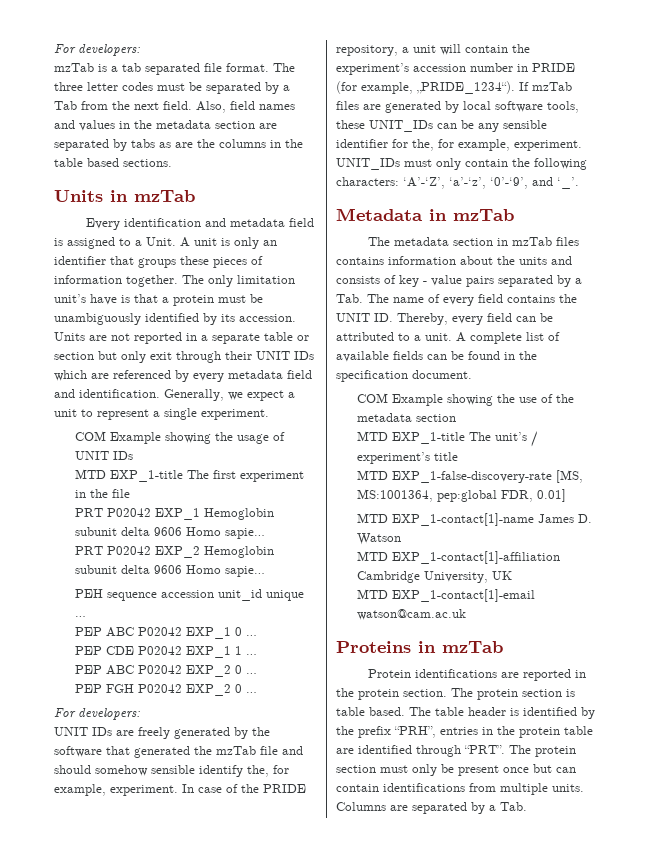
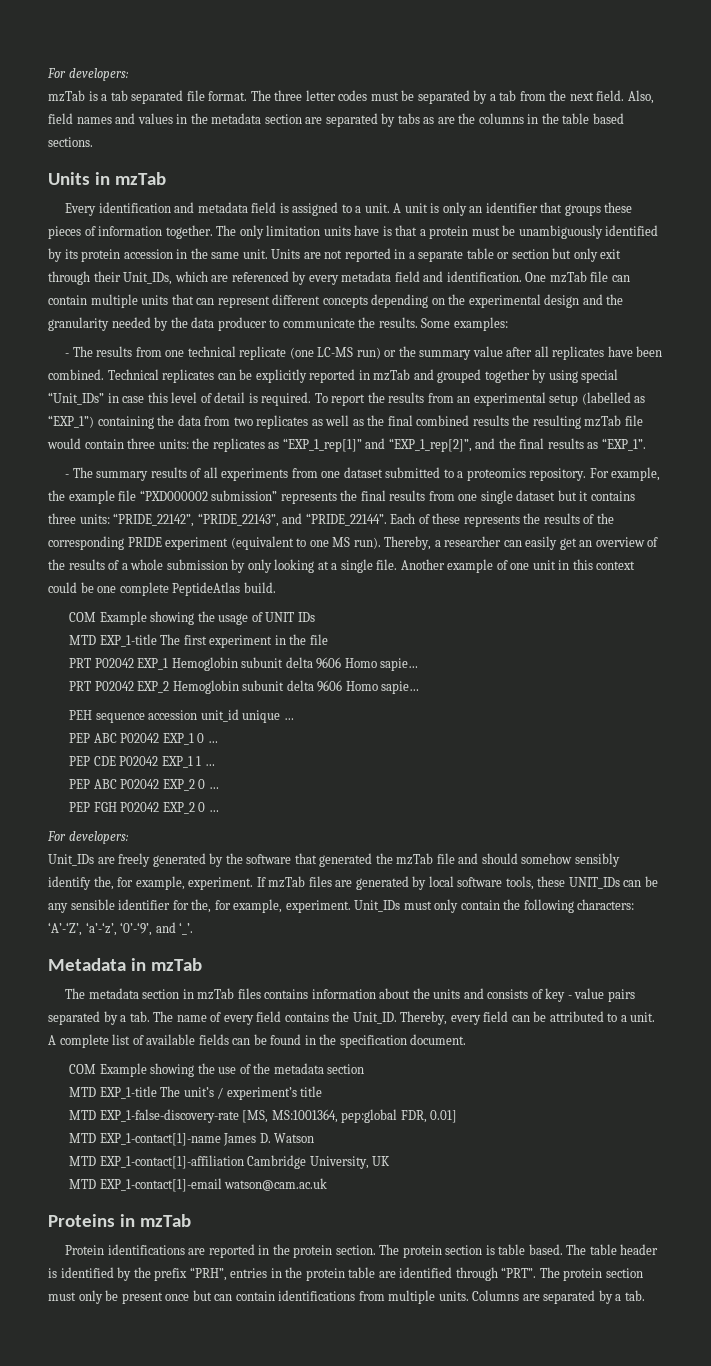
- The three letter codes must be separated by a Tab from the next field.
+ The three letter codes must be separated by a tab from the next field.
- Every identification and metadata field is assigned to a Unit.
+ Every identification and metadata field is assigned to a unit.
- The only limitation unit’s have is that a protein must be unambiguously identified by its accession.
+ The only limitation units have is that a protein must be unambiguously identified by its protein accession in the same unit.
- Units are not reported in a separate table or section but only exit through their UNIT IDs which are referenced by every metadata field and identification.
+ Units are not reported in a separate table or section but only exit through their Unit_IDs, which are referenced by every metadata field and identification.
- Generally, we expect a unit to represent a single experiment.
+ One mzTab file can contain multiple units that can represent different concepts depending on the experimental design and the granularity needed by the data producer to communicate the results. Some examples:
+ - The results from one technical replicate (one LC-MS run) or the summary value after all replicates have been combined. Technical replicates can be explicitly reported in mzTab and grouped together by using special “Unit_IDs” in case this level of detail is required. To report the results from an experimental setup (labelled as “EXP_1”) containing the data from two replicates as well as the final combined results the resulting mzTab file would contain three units: the replicates as “EXP_1_rep[1]” and “EXP_1_rep[2]”, and the final results as “EXP_1”.
+ - The summary results of all experiments from one dataset submitted to a proteomics repository. For example, the example file “PXD000002 submission” represents the final results from one single dataset but it contains three units: “PRIDE_22142”, “PRIDE_22143”, and “PRIDE_22144”. Each of these represents the results of the corresponding PRIDE experiment (equivalent to one MS run). Thereby, a researcher can easily get an overview of the results of a whole submission by only looking at a single file. Another example of one unit in this context could be one complete PeptideAtlas build.
- UNIT IDs are freely generated by the software that generated the mzTab file and should somehow sensible identify the, for example, experiment.
+ Unit_IDs are freely generated by the software that generated the mzTab file and should somehow sensibly identify the, for example, experiment.
- In case of the PRIDE repository, a unit will contain the experiment’s accession number in PRIDE (for example, „PRIDE_1234“).
- UNIT_IDs must only contain the following characters: ‘A’-‘Z’, ‘a’-‘z’, ‘0’-‘9’, and ‘_’.
+ Unit_IDs must only contain the following characters: ‘A’-‘Z’, ‘a’-‘z’, ‘0’-‘9’, and ‘_’.
- The metadata section in mzTab files contains information about the units and consists of key - value pairs separated by a Tab. The name of every field contains the UNIT ID. Thereby, every field can be attributed to a unit.
+ The metadata section in mzTab files contains information about the units and consists of key - value pairs separated by a tab. The name of every field contains the Unit_ID. Thereby, every field can be attributed to a unit.
- Columns are separated by a Tab.
+ Columns are separated by a tab.

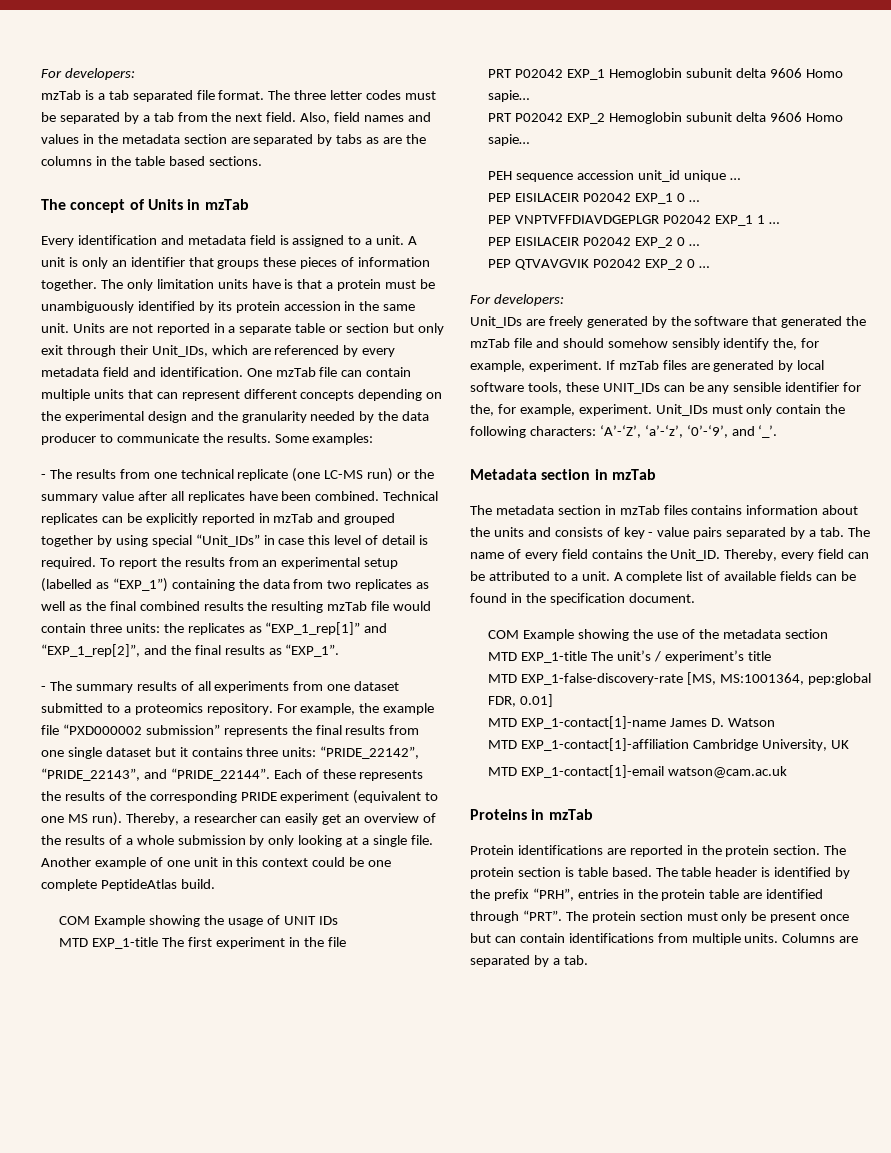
- Units in mzTab
+ The concept of Units in mzTab
- PEP ABC P02042 EXP_1 0 …
+ PEP EISILACEIR P02042 EXP_1 0 …
- PEP CDE P02042 EXP_1 1 …
+ PEP VNPTVFFDIAVDGEPLGR P02042 EXP_1 1 …
- PEP ABC P02042 EXP_2 0 …
+ PEP EISILACEIR P02042 EXP_2 0 …
- PEP FGH P02042 EXP_2 0 …
+ PEP QTVAVGVIK P02042 EXP_2 0 …
- Metadata in mzTab
+ Metadata section in mzTab

